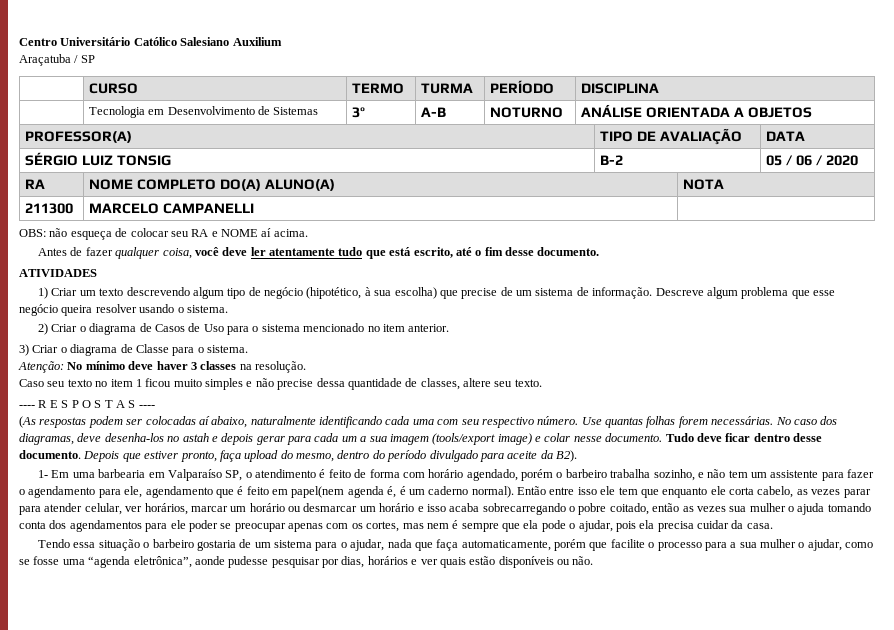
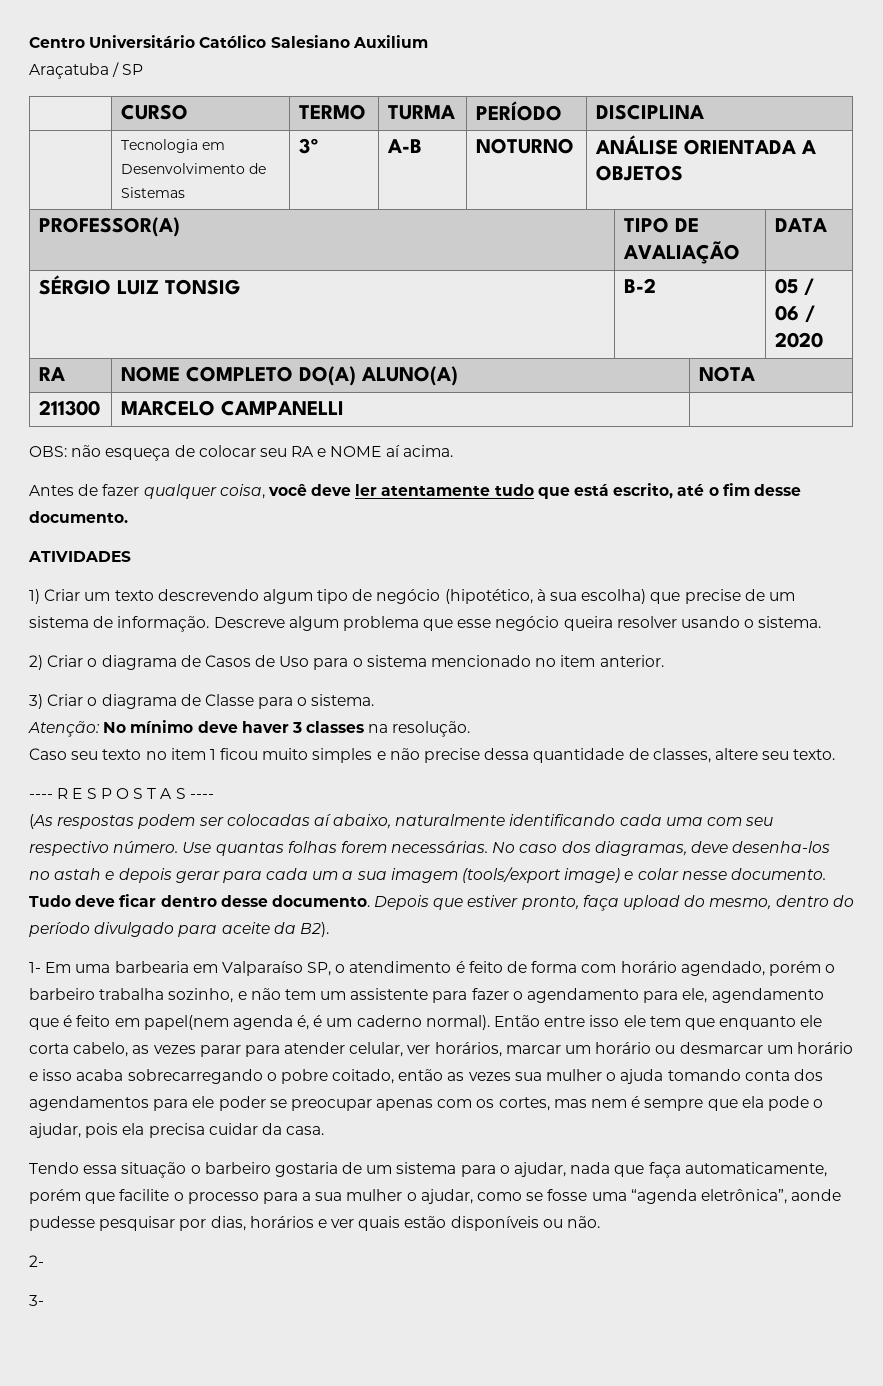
+ 2-
+ 3-

